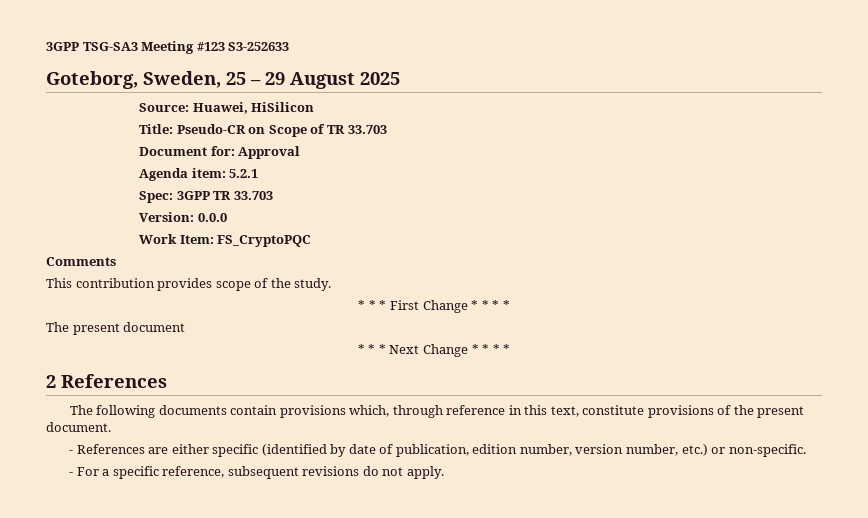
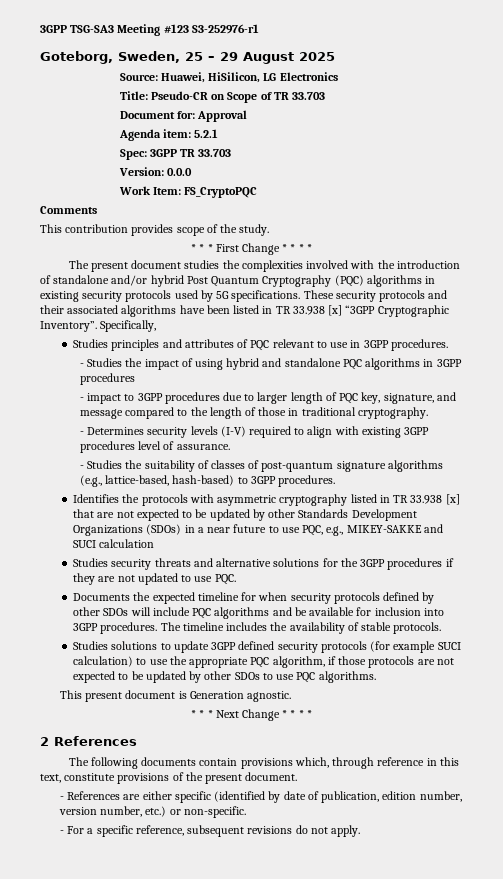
- 3GPP TSG-SA3 Meeting #123 S3-252633
+ 3GPP TSG-SA3 Meeting #123 S3-252976-r1
- Source: Huawei, HiSilicon
+ Source: Huawei, HiSilicon, LG Electronics
- The present document
+ The present document studies the complexities involved with the introduction of standalone and/or hybrid Post Quantum Cryptography (PQC) algorithms in existing security protocols used by 5G specifications. These security protocols and their associated algorithms have been listed in TR 33.938 [x] “3GPP Cryptographic Inventory”. Specifically,
+ Studies principles and attributes of PQC relevant to use in 3GPP procedures.
+ - Studies the impact of using hybrid and standalone PQC algorithms in 3GPP procedures
+ - impact to 3GPP procedures due to larger length of PQC key, signature, and message compared to the length of those in traditional cryptography.
+ - Determines security levels (I-V) required to align with existing 3GPP procedures level of assurance.
+ - Studies the suitability of classes of post-quantum signature algorithms (e.g., lattice-based, hash-based) to 3GPP procedures.
+ Identifies the protocols with asymmetric cryptography listed in TR 33.938 [x] that are not expected to be updated by other Standards Development Organizations (SDOs) in a near future to use PQC, e.g., MIKEY-SAKKE and SUCI calculation
+ Studies security threats and alternative solutions for the 3GPP procedures if they are not updated to use PQC.
+ Documents the expected timeline for when security protocols defined by other SDOs will include PQC algorithms and be available for inclusion into 3GPP procedures. The timeline includes the availability of stable protocols.
+ Studies solutions to update 3GPP defined security protocols (for example SUCI calculation) to use the appropriate PQC algorithm, if those protocols are not expected to be updated by other SDOs to use PQC algorithms.
+ This present document is Generation agnostic.

